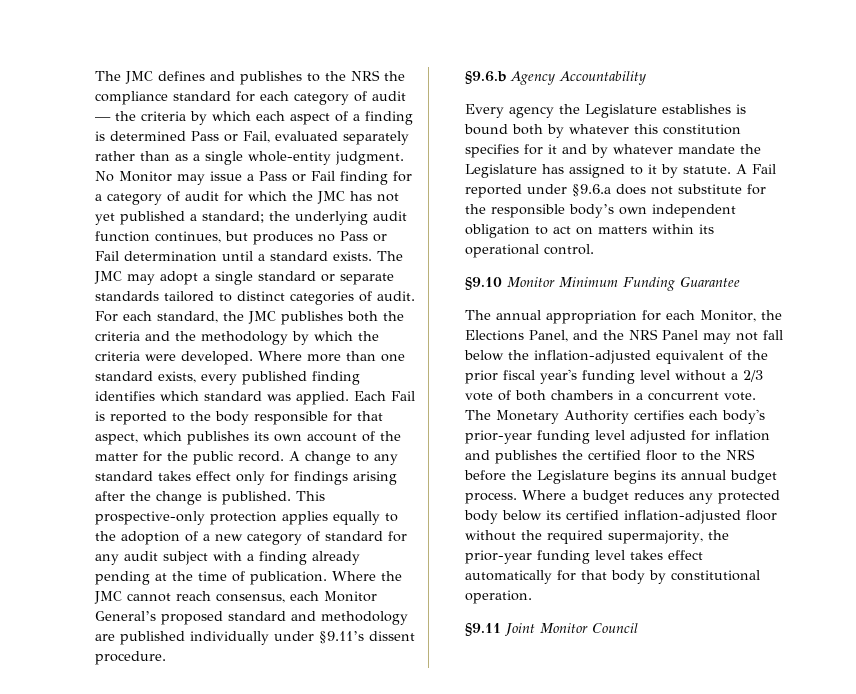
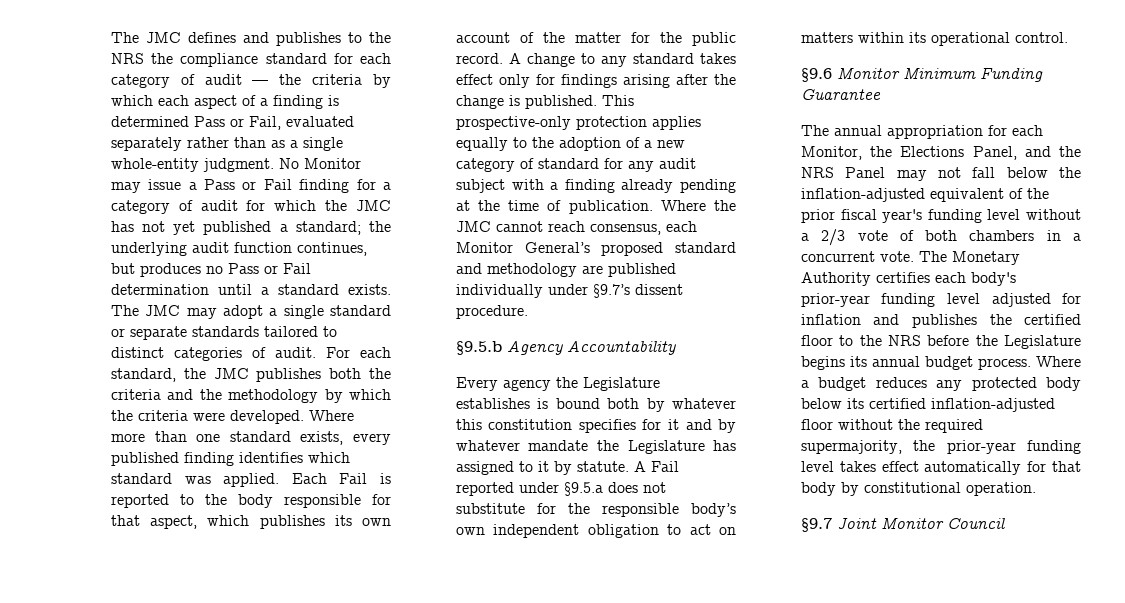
- Where the JMC cannot reach consensus, each Monitor General’s proposed standard and methodology are published individually under §9.11’s dissent procedure.
+ Where the JMC cannot reach consensus, each Monitor General’s proposed standard and methodology are published individually under §9.7’s dissent procedure.
- §9.6.b Agency Accountability
+ §9.5.b Agency Accountability
- A Fail reported under §9.6.a does not substitute for the responsible body’s own independent obligation to act on matters within its operational control.
+ A Fail reported under §9.5.a does not substitute for the responsible body’s own independent obligation to act on matters within its operational control.
- §9.10 Monitor Minimum Funding Guarantee
+ §9.6 Monitor Minimum Funding Guarantee
- §9.11 Joint Monitor Council
+ §9.7 Joint Monitor Council

